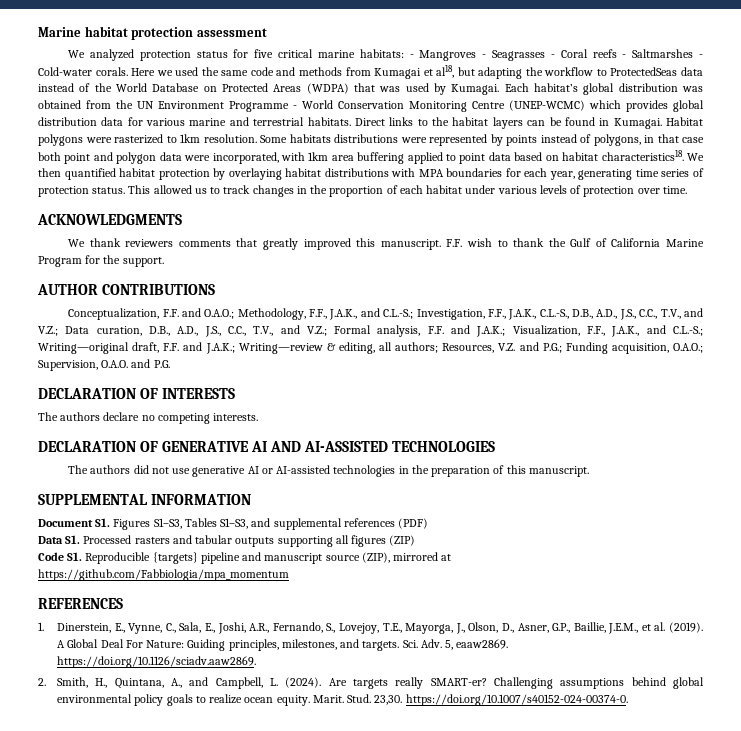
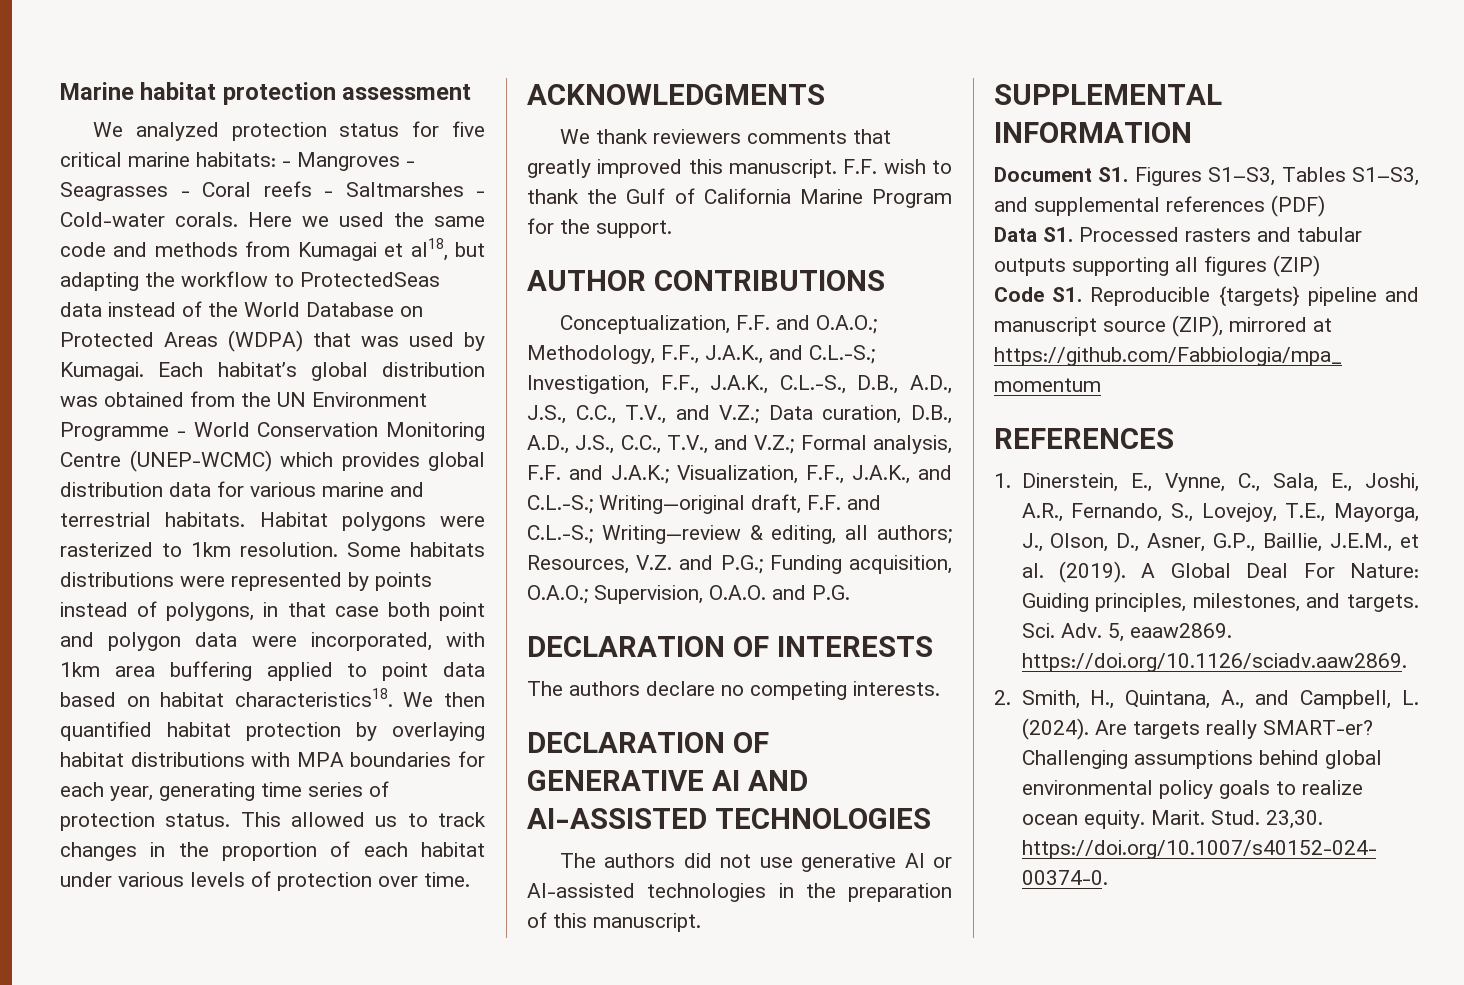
- Direct links to the habitat layers can be found in Kumagai.
- Conceptualization, F.F. and O.A.O.; Methodology, F.F., J.A.K., and C.L.-S.; Investigation, F.F., J.A.K., C.L.-S., D.B., A.D., J.S., C.C., T.V., and V.Z.; Data curation, D.B., A.D., J.S., C.C., T.V., and V.Z.; Formal analysis, F.F. and J.A.K.; Visualization, F.F., J.A.K., and C.L.-S.; Writing—original draft, F.F. and J.A.K.; Writing—review & editing, all authors; Resources, V.Z. and P.G.; Funding acquisition, O.A.O.; Supervision, O.A.O. and P.G.
+ Conceptualization, F.F. and O.A.O.; Methodology, F.F., J.A.K., and C.L.-S.; Investigation, F.F., J.A.K., C.L.-S., D.B., A.D., J.S., C.C., T.V., and V.Z.; Data curation, D.B., A.D., J.S., C.C., T.V., and V.Z.; Formal analysis, F.F. and J.A.K.; Visualization, F.F., J.A.K., and C.L.-S.; Writing—original draft, F.F. and C.L.-S.; Writing—review & editing, all authors; Resources, V.Z. and P.G.; Funding acquisition, O.A.O.; Supervision, O.A.O. and P.G.

